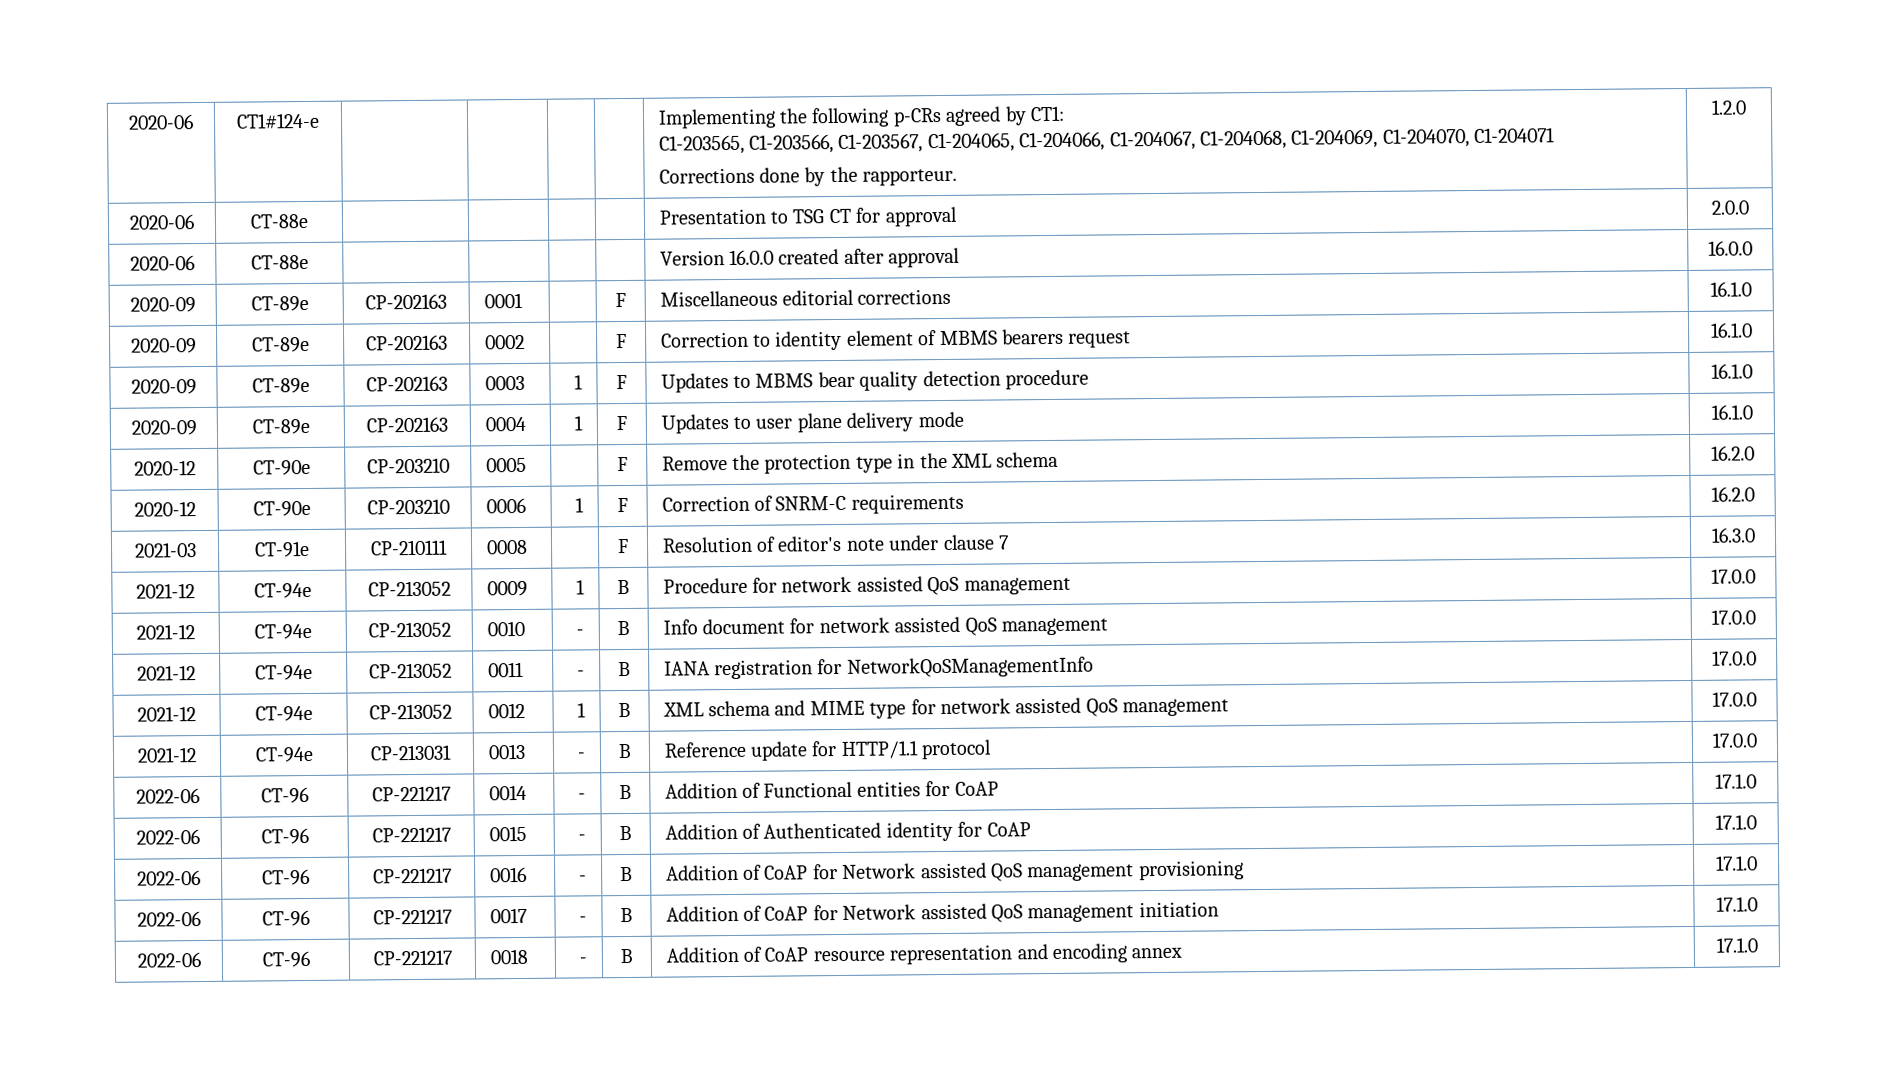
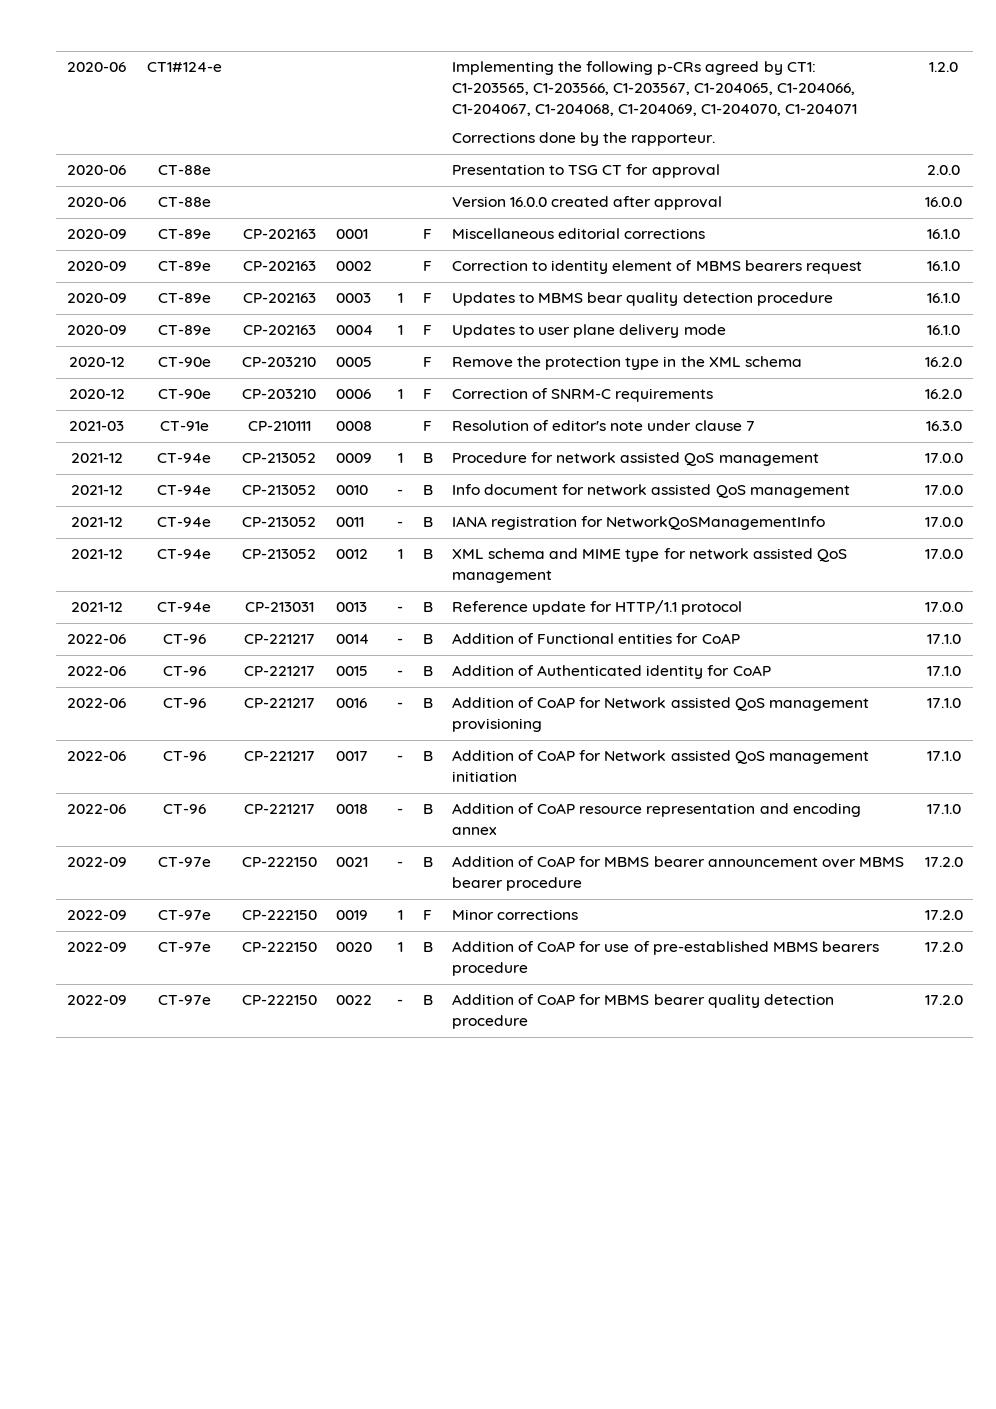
+ 2022-09 | CT-97e | CP-222150 | 0021 | - | B | Addition of CoAP for MBMS bearer announcement over MBMS bearer procedure | 17.2.0
+ 2022-09 | CT-97e | CP-222150 | 0019 | 1 | F | Minor corrections | 17.2.0
+ 2022-09 | CT-97e | CP-222150 | 0020 | 1 | B | Addition of CoAP for use of pre-established MBMS bearers procedure | 17.2.0
+ 2022-09 | CT-97e | CP-222150 | 0022 | - | B | Addition of CoAP for MBMS bearer quality detection procedure | 17.2.0

